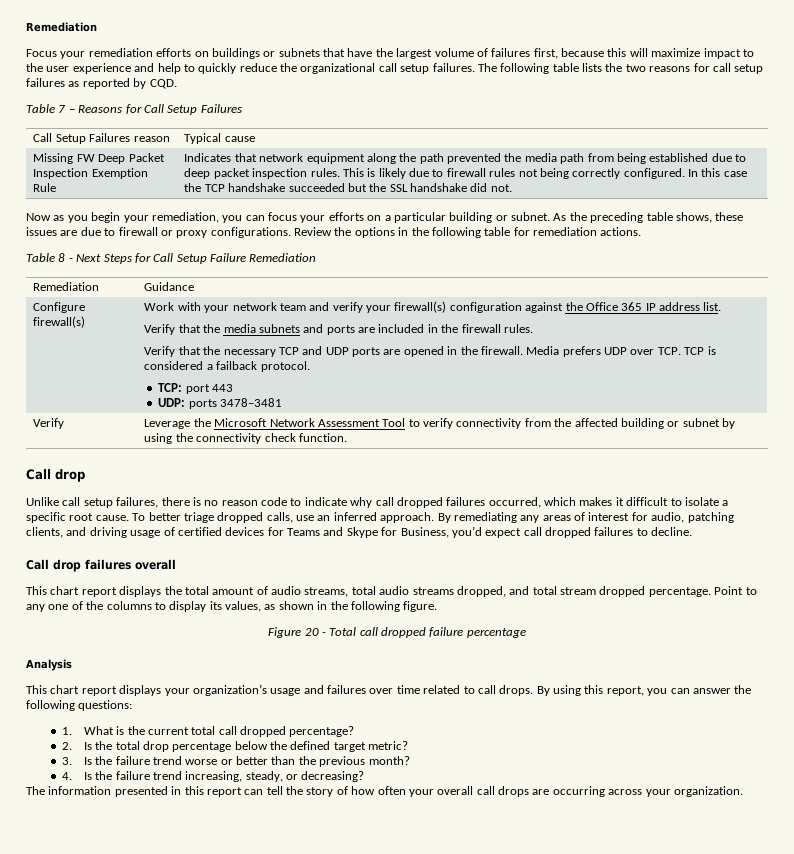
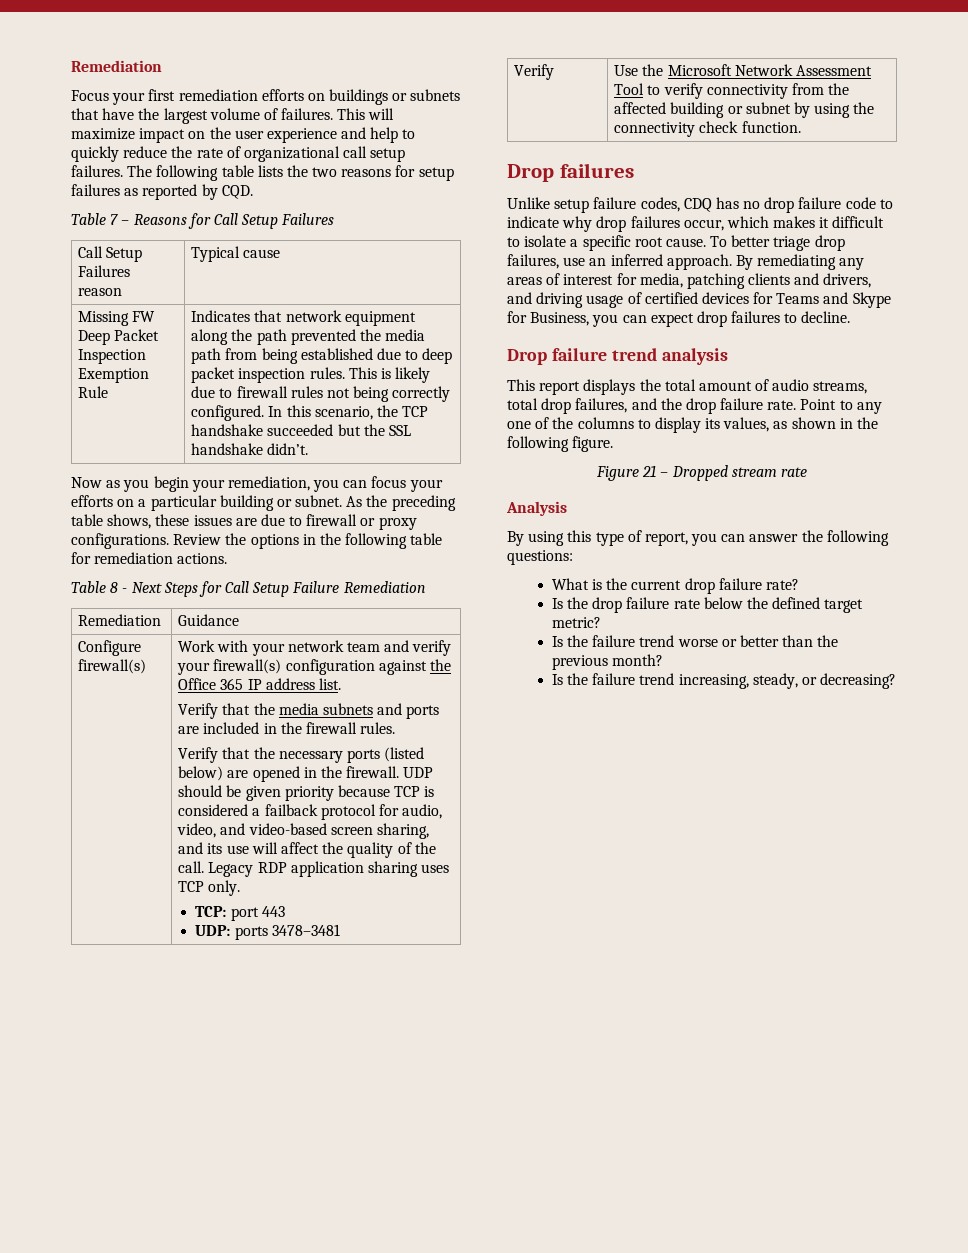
- Focus your remediation efforts on buildings or subnets that have the largest volume of failures first, because this will maximize impact to the user experience and help to quickly reduce the organizational call setup failures.
+ Focus your first remediation efforts on buildings or subnets that have the largest volume of failures. This will maximize impact on the user experience and help to quickly reduce the rate of organizational call setup failures.
- The following table lists the two reasons for call setup failures as reported by CQD.
+ The following table lists the two reasons for setup failures as reported by CQD.
- In this case the TCP handshake succeeded but the SSL handshake did not.
+ In this scenario, the TCP handshake succeeded but the SSL handshake didn’t.
- Verify that the necessary TCP and UDP ports are opened in the firewall.
+ Verify that the necessary ports (listed below) are opened in the firewall.
- Media prefers UDP over TCP. TCP is considered a failback protocol.
+ UDP should be given priority because TCP is considered a failback protocol for audio, video, and video-based screen sharing, and its use will affect the quality of the call. Legacy RDP application sharing uses TCP only.
- Verify | Leverage the Microsoft Network Assessment Tool to verify connectivity from the affected building or subnet by using the connectivity check function.
- Call drop
+ Verify | Use the Microsoft Network Assessment Tool to verify connectivity from the affected building or subnet by using the connectivity check function.
+ Drop failures
- Unlike call setup failures, there is no reason code to indicate why call dropped failures occurred, which makes it difficult to isolate a specific root cause.
+ Unlike setup failure codes, CDQ has no drop failure code to indicate why drop failures occur, which makes it difficult to isolate a specific root cause.
- To better triage dropped calls, use an inferred approach.
+ To better triage drop failures, use an inferred approach.
- By remediating any areas of interest for audio, patching clients, and driving usage of certified devices for Teams and Skype for Business, you’d expect call dropped failures to decline.
+ By remediating any areas of interest for media, patching clients and drivers, and driving usage of certified devices for Teams and Skype for Business, you can expect drop failures to decline.
- Call drop failures overall
- This chart report displays the total amount of audio streams, total audio streams dropped, and total stream dropped percentage.
+ Drop failure trend analysis
+ This report displays the total amount of audio streams, total drop failures, and the drop failure rate.
- Figure 20 - Total call dropped failure percentage
+ Figure 21 – Dropped stream rate
  Analysis
- This chart report displays your organization’s usage and failures over time related to call drops. By using this report, you can answer the following questions:
+ By using this type of report, you can answer the following questions:
- 1. What is the current total call dropped percentage?
- 2. Is the total drop percentage below the defined target metric?
+ What is the current drop failure rate?
+ Is the drop failure rate below the defined target metric?
- 3. Is the failure trend worse or better than the previous month?
+ Is the failure trend worse or better than the previous month?
- 4. Is the failure trend increasing, steady, or decreasing?
+ Is the failure trend increasing, steady, or decreasing?
- The information presented in this report can tell the story of how often your overall call drops are occurring across your organization.

